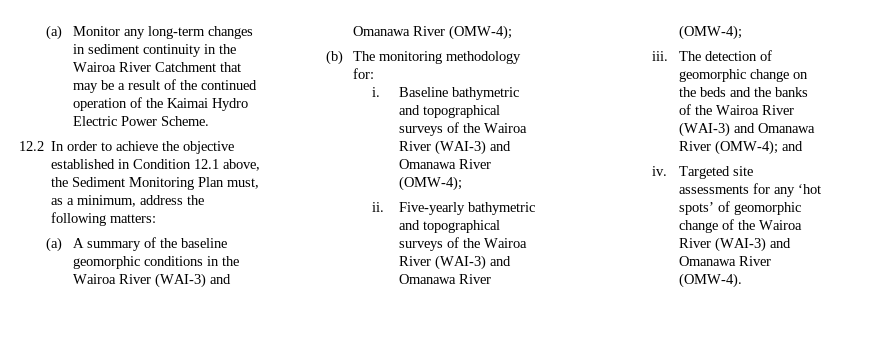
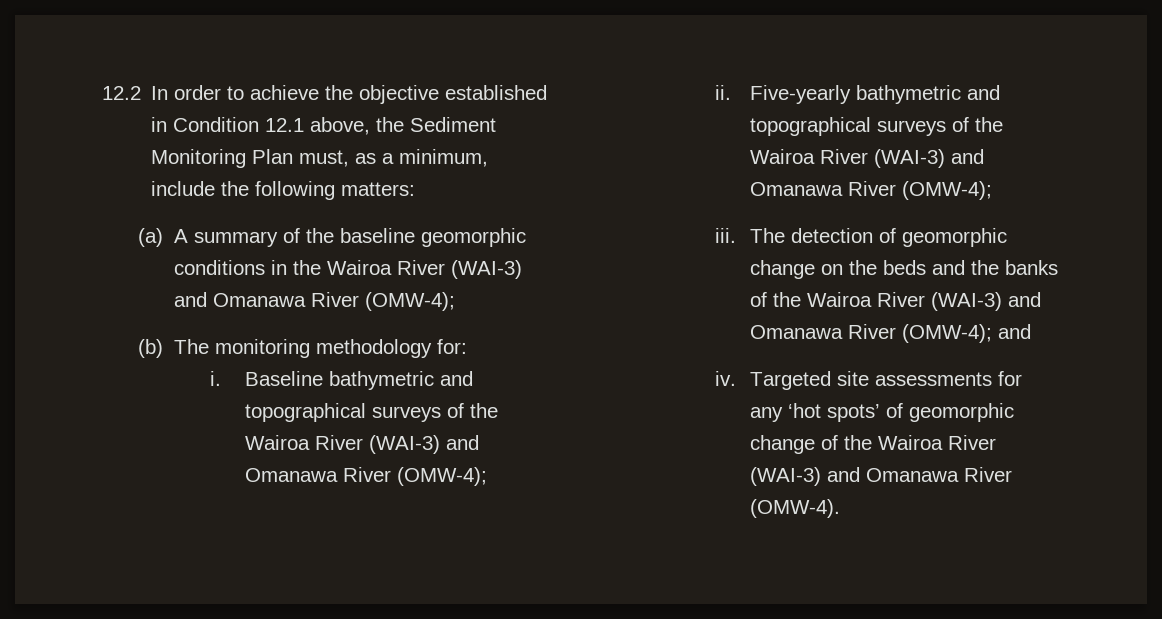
- (a) Monitor any long-term changes in sediment continuity in the Wairoa River Catchment that may be a result of the continued operation of the Kaimai Hydro Electric Power Scheme.
- 12.2 In order to achieve the objective established in Condition 12.1 above, the Sediment Monitoring Plan must, as a minimum, address the following matters:
+ 12.2 In order to achieve the objective established in Condition 12.1 above, the Sediment Monitoring Plan must, as a minimum, include the following matters:

